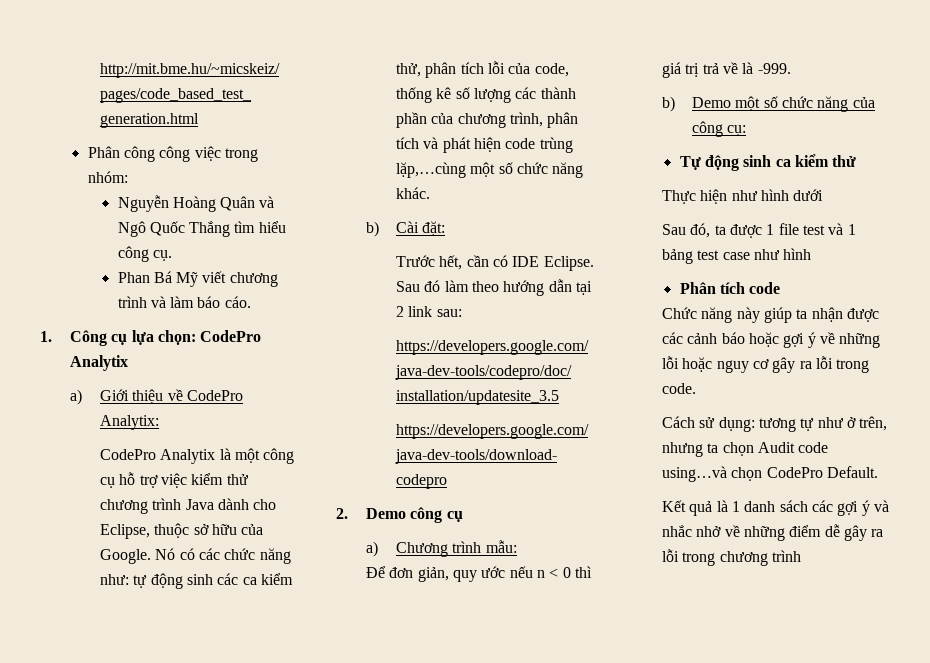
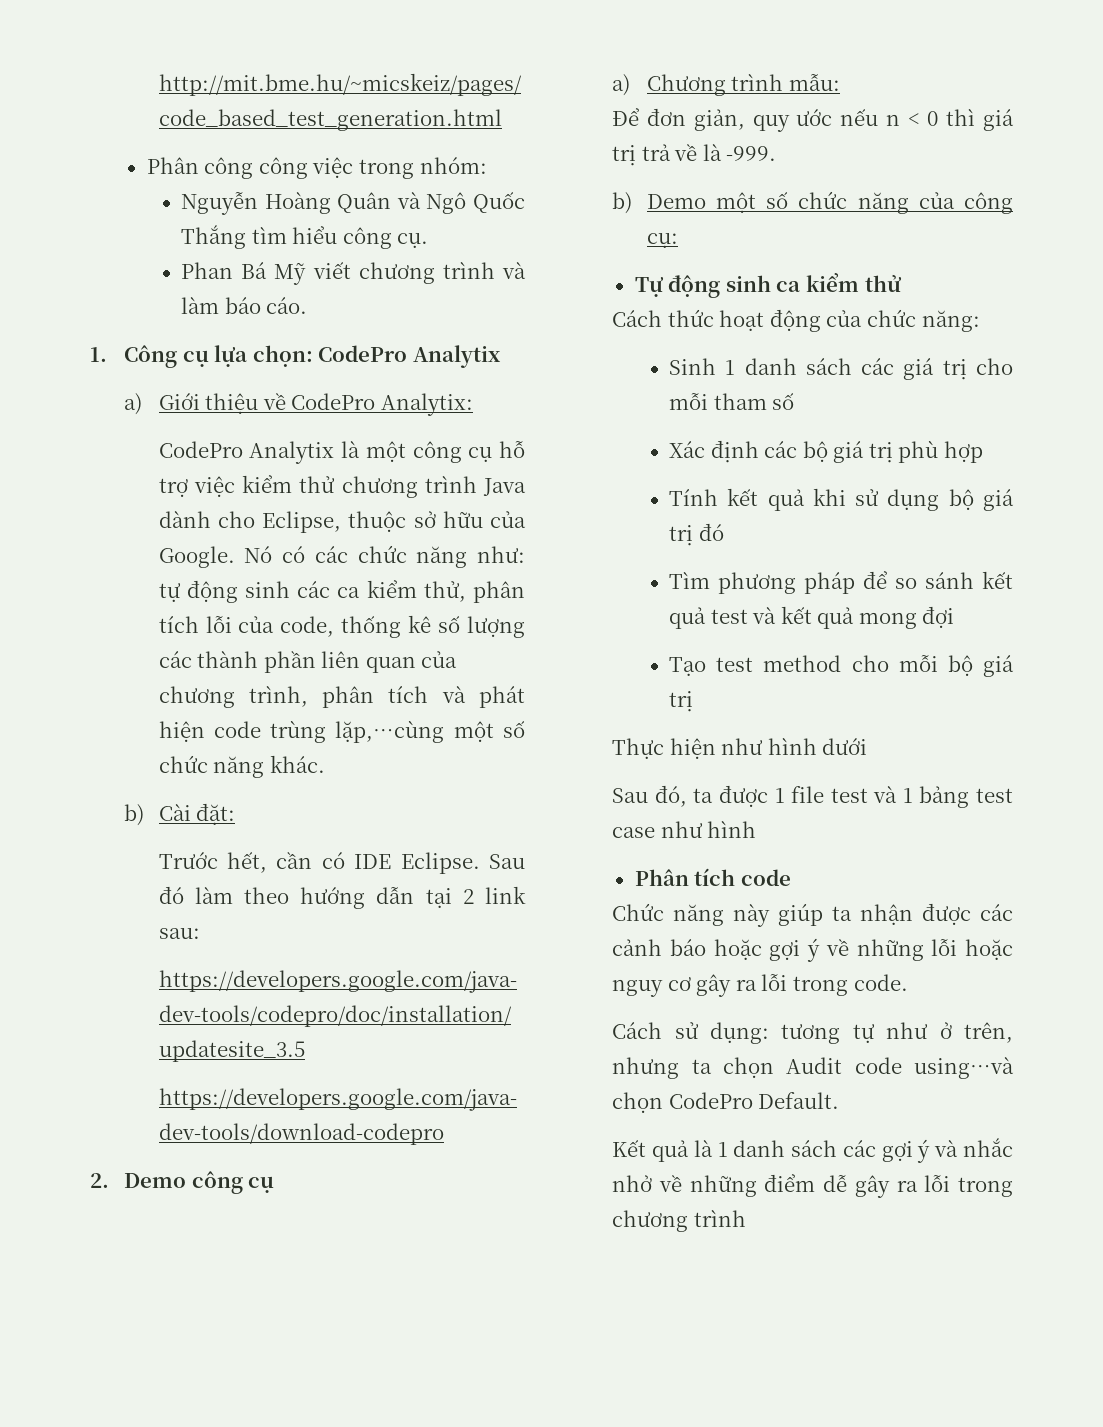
- Nó có các chức năng như: tự động sinh các ca kiểm thử, phân tích lỗi của code, thống kê số lượng các thành phần của chương trình, phân tích và phát hiện code trùng lặp,…cùng một số chức năng khác.
+ Nó có các chức năng như: tự động sinh các ca kiểm thử, phân tích lỗi của code, thống kê số lượng các thành phần liên quan của chương trình, phân tích và phát hiện code trùng lặp,…cùng một số chức năng khác.
+ Cách thức hoạt động của chức năng:
+ Sinh 1 danh sách các giá trị cho mỗi tham số
+ Xác định các bộ giá trị phù hợp
+ Tính kết quả khi sử dụng bộ giá trị đó
+ Tìm phương pháp để so sánh kết quả test và kết quả mong đợi
+ Tạo test method cho mỗi bộ giá trị

